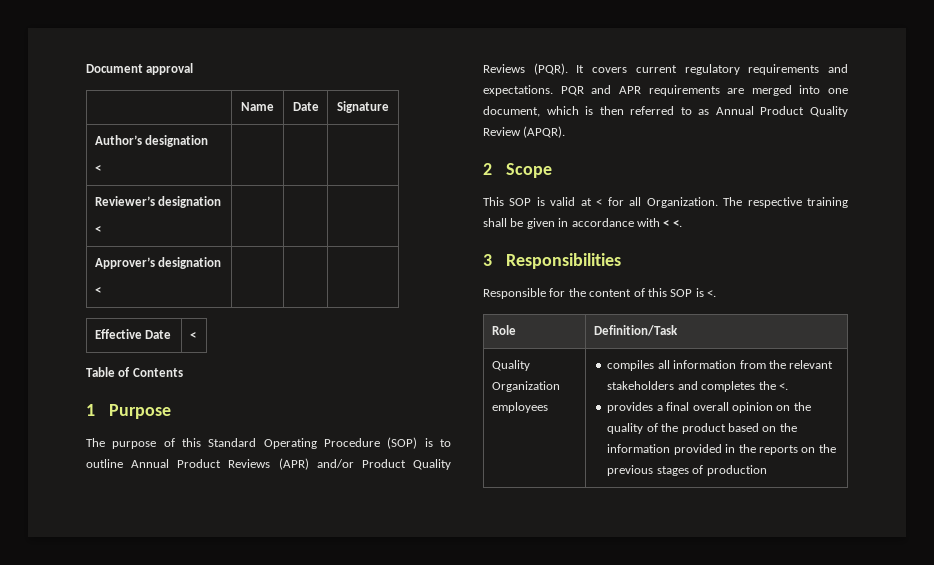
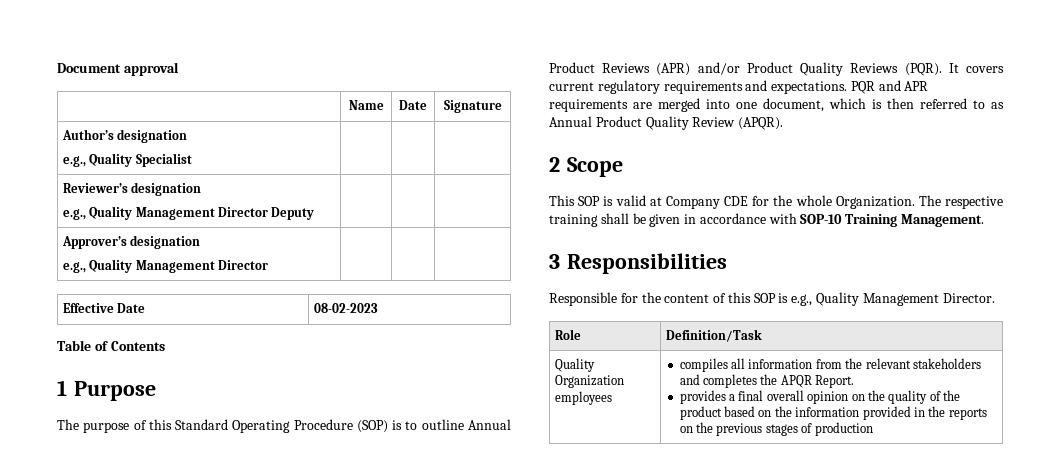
  Author’s designation
- < | | |
+ e.g., Quality Specialist | | |
  Reviewer’s designation
- < | | |
+ e.g., Quality Management Director Deputy | | |
  Approver’s designation
- < | | |
+ e.g., Quality Management Director | | |
- Effective Date | <
+ Effective Date | 08-02-2023
- This SOP is valid at < for all Organization.
+ This SOP is valid at Company CDE for the whole Organization.
- The respective training shall be given in accordance with < <.
+ The respective training shall be given in accordance with SOP-10 Training Management.
- Responsible for the content of this SOP is <.
+ Responsible for the content of this SOP is e.g., Quality Management Director.
- Quality Organization employees | compiles all information from the relevant stakeholders and completes the <.
+ Quality Organization employees | compiles all information from the relevant stakeholders and completes the APQR Report.

